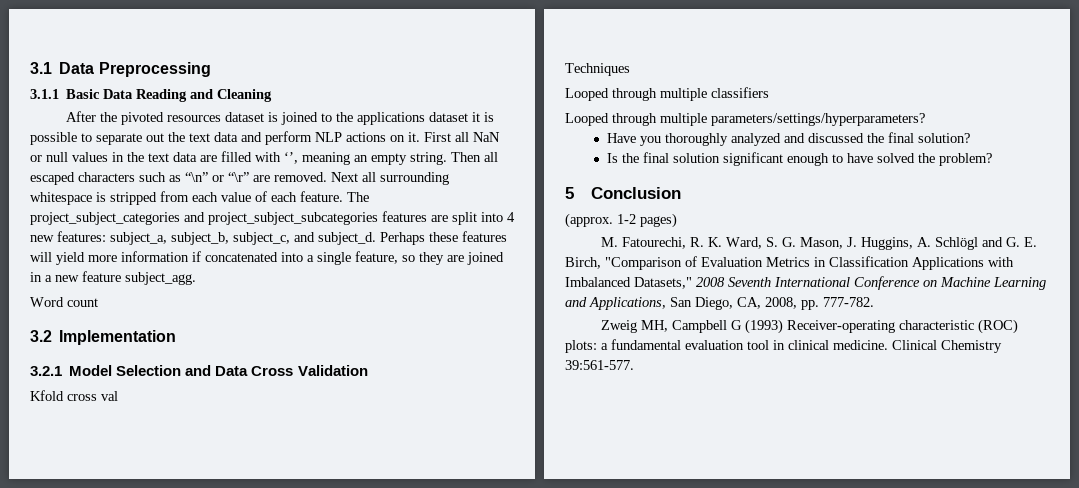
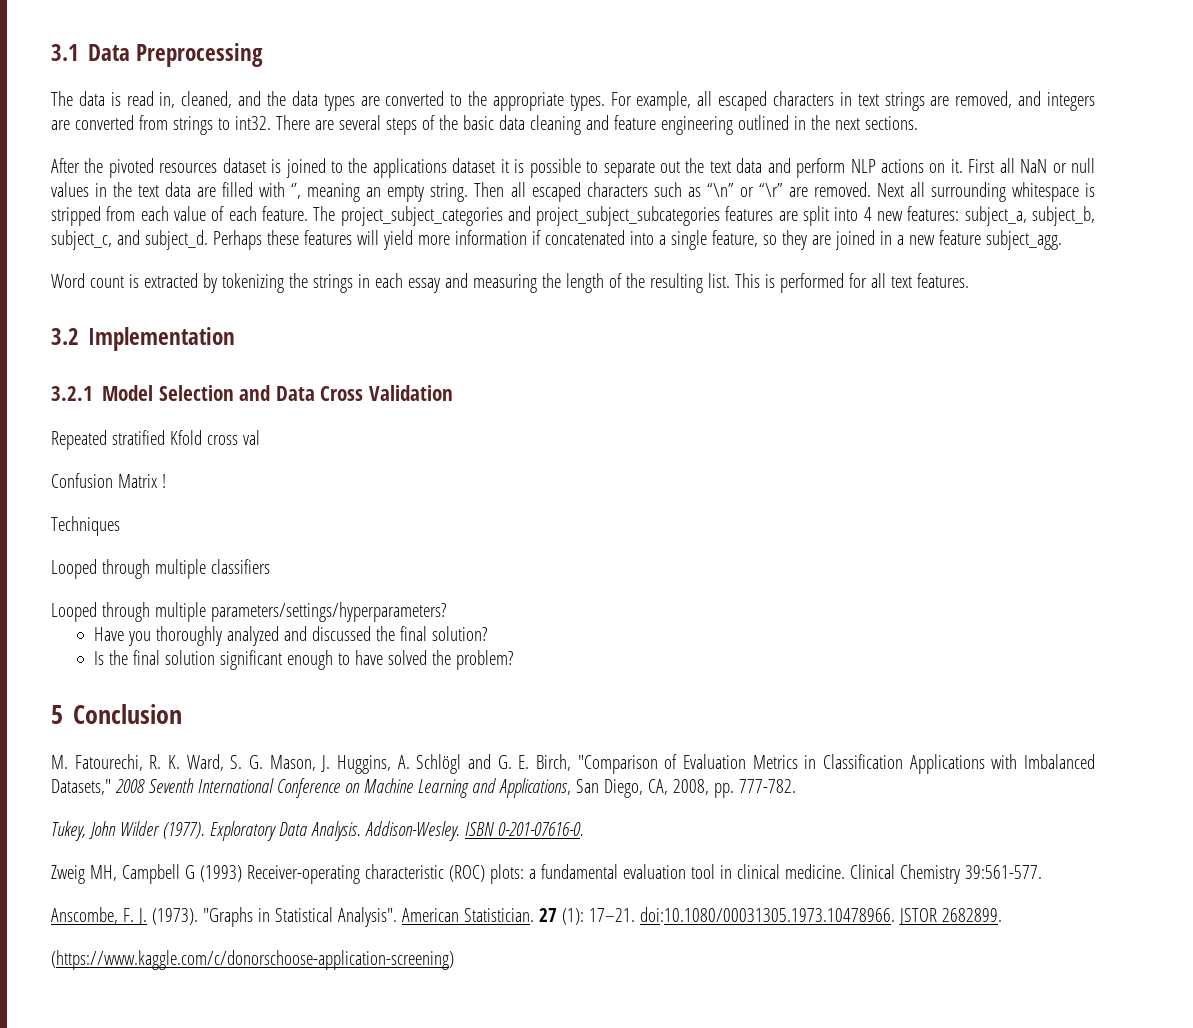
- 3.1.1 Basic Data Reading and Cleaning
+ The data is read in, cleaned, and the data types are converted to the appropriate types. For example, all escaped characters in text strings are removed, and integers are converted from strings to int32. There are several steps of the basic data cleaning and feature engineering outlined in the next sections.
- Word count
+ Word count is extracted by tokenizing the strings in each essay and measuring the length of the resulting list. This is performed for all text features.
- Kfold cross val
+ Repeated stratified Kfold cross val
+ Confusion Matrix !
- (approx. 1-2 pages)
+ Tukey, John Wilder (1977). Exploratory Data Analysis. Addison-Wesley. ISBN 0-201-07616-0.
+ Anscombe, F. J. (1973). "Graphs in Statistical Analysis". American Statistician. 27 (1): 17–21. doi:10.1080/00031305.1973.10478966. JSTOR 2682899.
+ (https://www.kaggle.com/c/donorschoose-application-screening)

